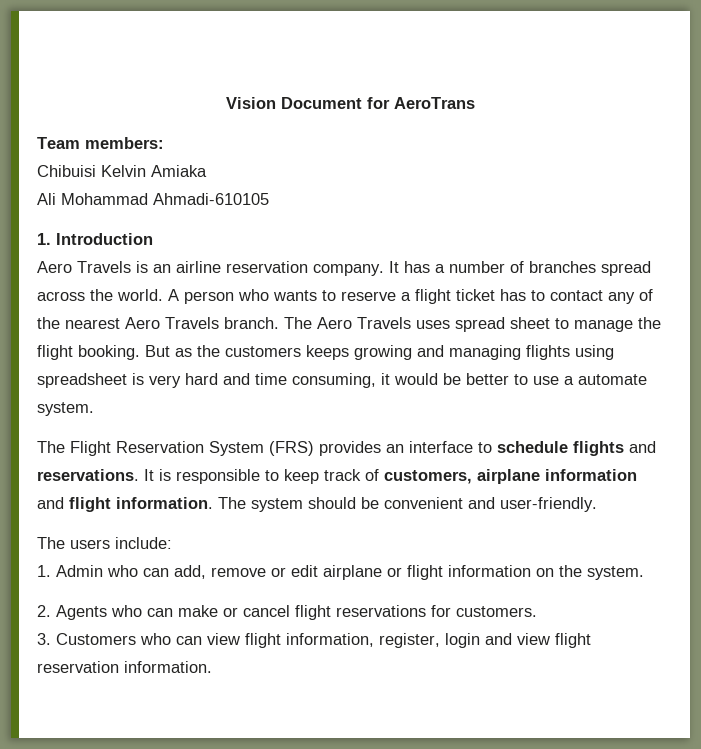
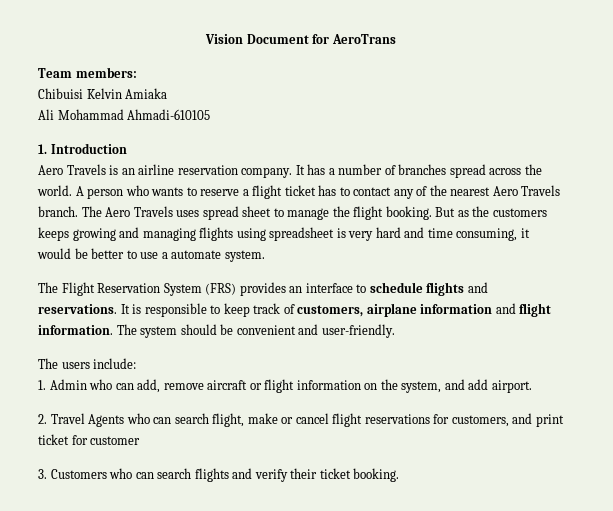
- 1. Admin who can add, remove or edit airplane or flight information on the system.
+ 1. Admin who can add, remove aircraft or flight information on the system, and add airport.
- 2. Agents who can make or cancel flight reservations for customers.
- 3. Customers who can view flight information, register, login and view flight reservation information.
+ 2. Travel Agents who can search flight, make or cancel flight reservations for customers, and print ticket for customer
+ 3. Customers who can search flights and verify their ticket booking.

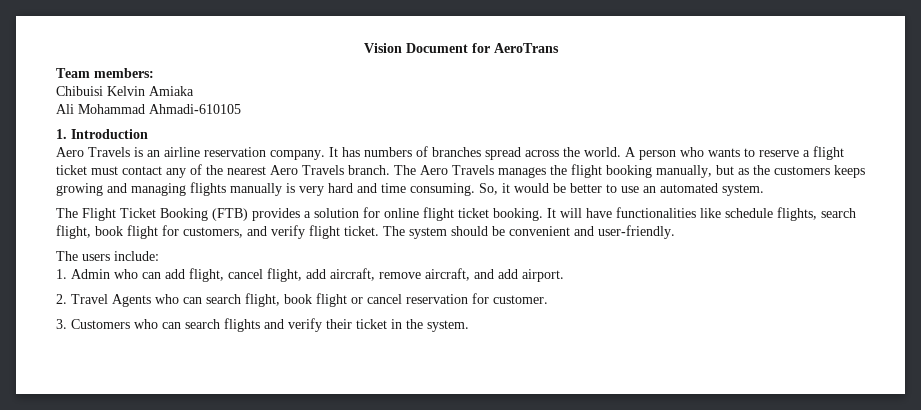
- It has a number of branches spread across the world.
+ It has numbers of branches spread across the world.
- A person who wants to reserve a flight ticket has to contact any of the nearest Aero Travels branch.
+ A person who wants to reserve a flight ticket must contact any of the nearest Aero Travels branch.
- The Aero Travels uses spread sheet to manage the flight booking. But as the customers keeps growing and managing flights using spreadsheet is very hard and time consuming, it would be better to use a automate system.
+ The Aero Travels manages the flight booking manually, but as the customers keeps growing and managing flights manually is very hard and time consuming. So, it would be better to use an automated system.
- The Flight Reservation System (FRS) provides an interface to schedule flights and reservations. It is responsible to keep track of customers, airplane information and flight information.
+ The Flight Ticket Booking (FTB) provides a solution for online flight ticket booking. It will have functionalities like schedule flights, search flight, book flight for customers, and verify flight ticket.
- 1. Admin who can add, remove aircraft or flight information on the system, and add airport.
+ 1. Admin who can add flight, cancel flight, add aircraft, remove aircraft, and add airport.
- 2. Travel Agents who can search flight, make or cancel flight reservations for customers, and print ticket for customer
+ 2. Travel Agents who can search flight, book flight or cancel reservation for customer.
- 3. Customers who can search flights and verify their ticket booking.
+ 3. Customers who can search flights and verify their ticket in the system.

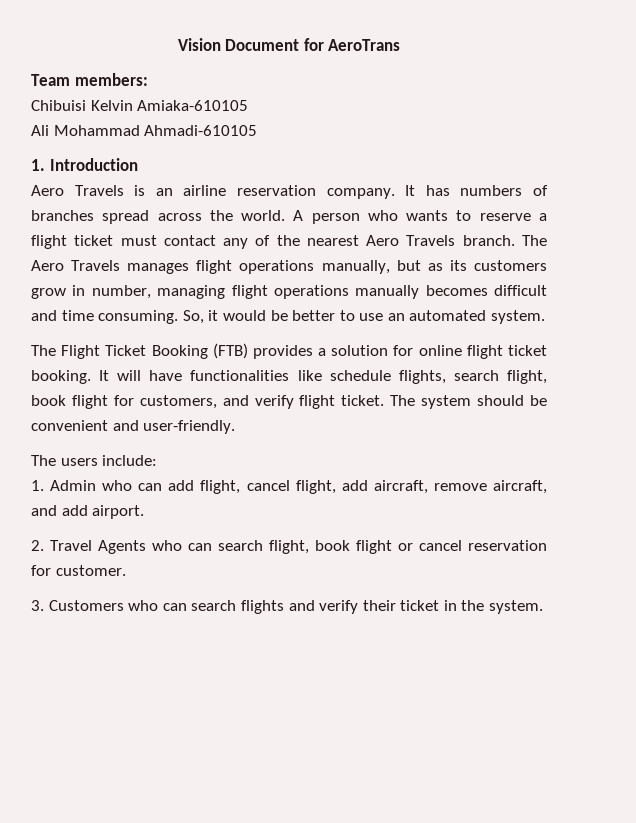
- Chibuisi Kelvin Amiaka
+ Chibuisi Kelvin Amiaka-610105
- The Aero Travels manages the flight booking manually, but as the customers keeps growing and managing flights manually is very hard and time consuming.
+ The Aero Travels manages flight operations manually, but as its customers grow in number, managing flight operations manually becomes difficult and time consuming.

